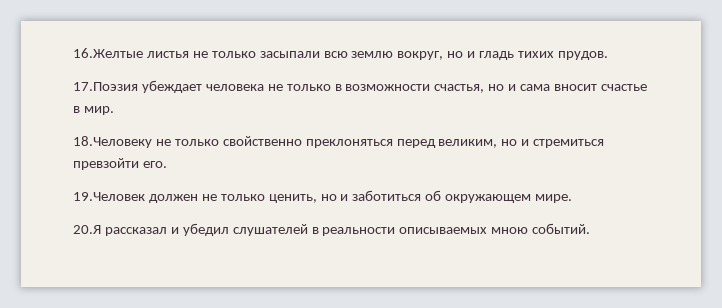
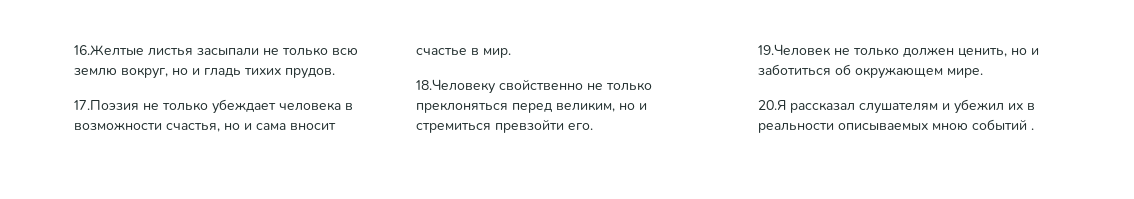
- 16.Желтые листья не только засыпали всю землю вокруг, но и гладь тихих прудов.
+ 16.Желтые листья засыпали не только всю землю вокруг, но и гладь тихих прудов.
- 17.Поэзия убеждает человека не только в возможности счастья, но и сама вносит счастье в мир.
+ 17.Поэзия не только убеждает человека в возможности счастья, но и сама вносит счастье в мир.
- 18.Человеку не только свойственно преклоняться перед великим, но и стремиться превзойти его.
+ 18.Человеку свойственно не только преклоняться перед великим, но и стремиться превзойти его.
- 19.Человек должен не только ценить, но и заботиться об окружающем мире.
+ 19.Человек не только должен ценить, но и заботиться об окружающем мире.
- 20.Я рассказал и убедил слушателей в реальности описываемых мною событий.
+ 20.Я рассказал слушателям и убежил их в реальности описываемых мною событий .

